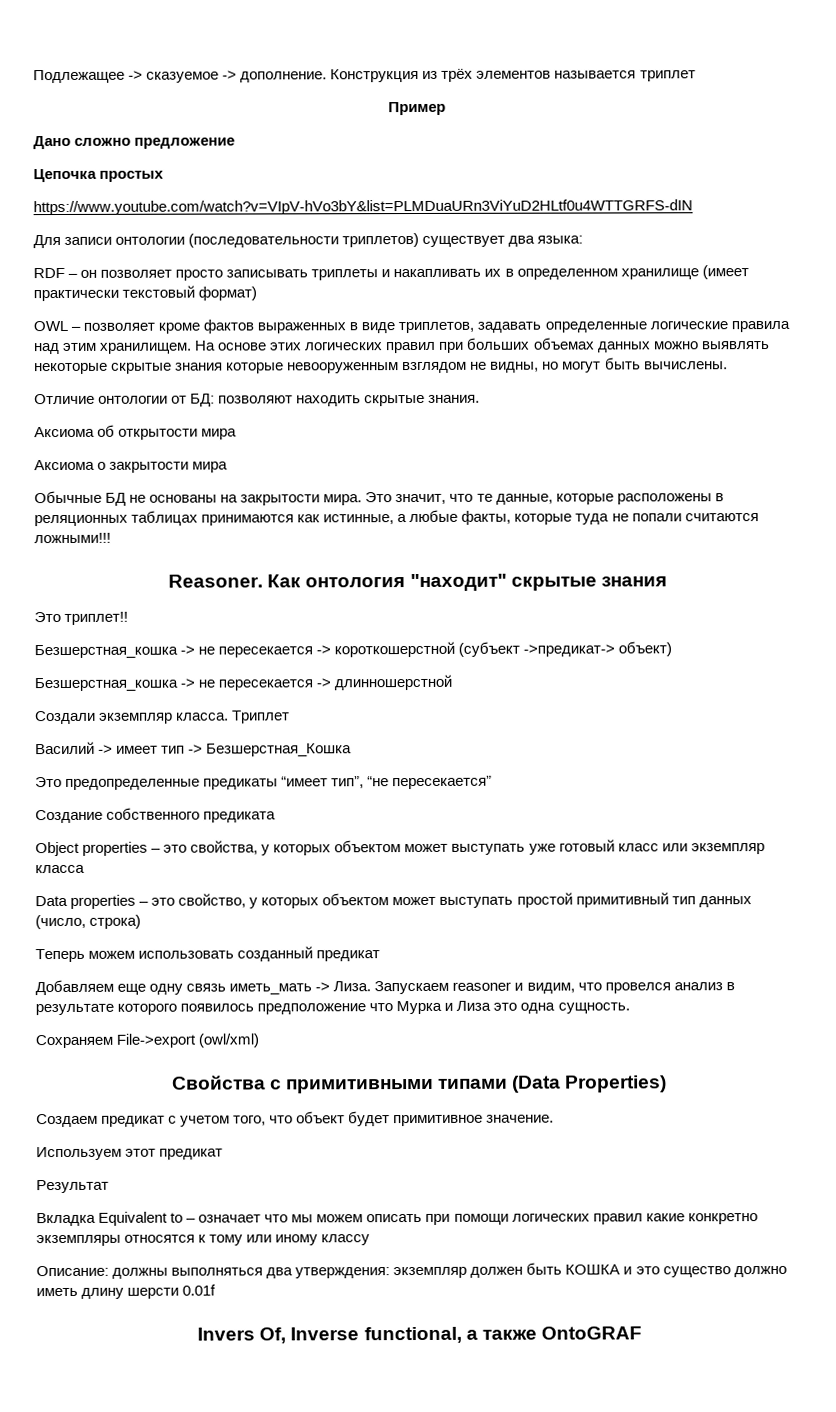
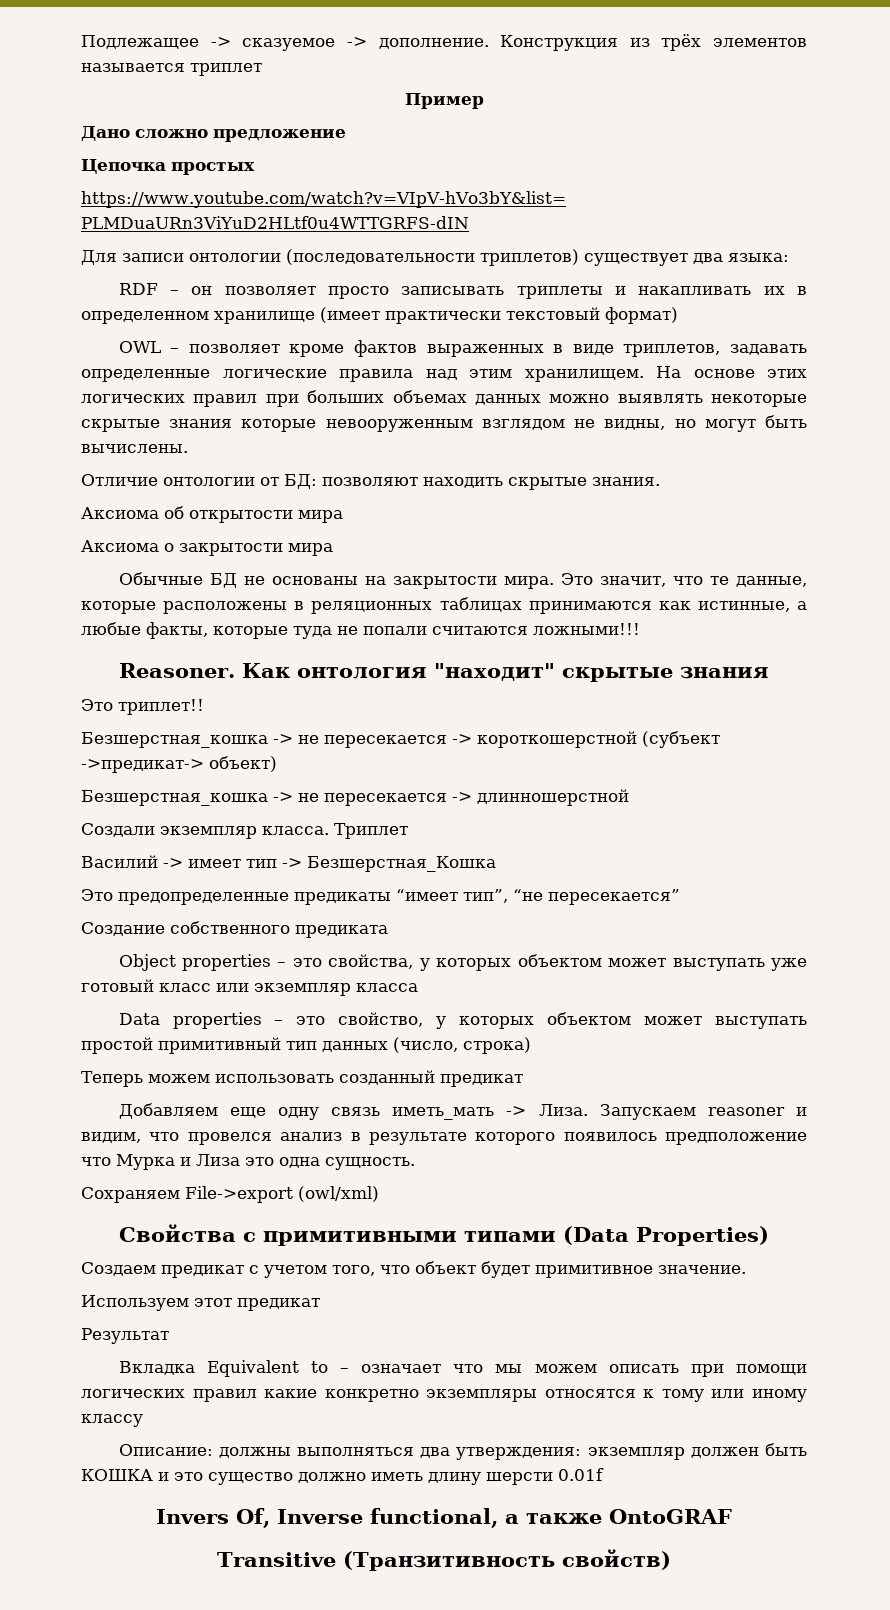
+ Transitive (Транзитивность свойств)

